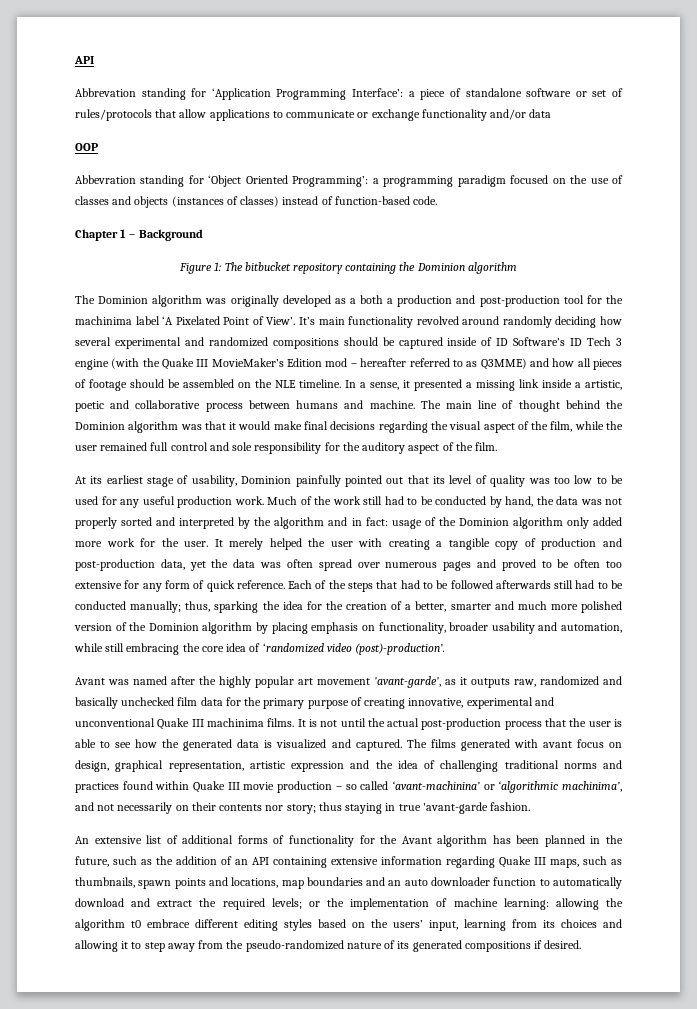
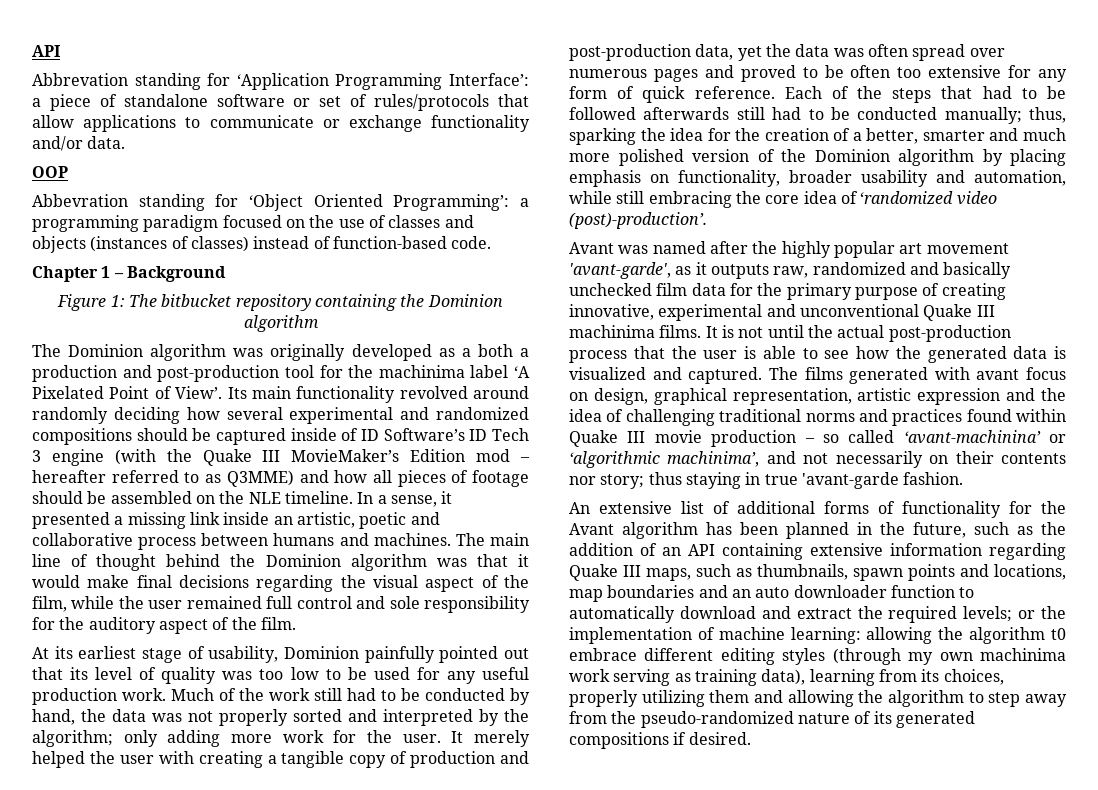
- Abbrevation standing for ‘Application Programming Interface’: a piece of standalone software or set of rules/protocols that allow applications to communicate or exchange functionality and/or data
+ Abbrevation standing for ‘Application Programming Interface’: a piece of standalone software or set of rules/protocols that allow applications to communicate or exchange functionality and/or data.
- It’s main functionality revolved around randomly deciding how several experimental and randomized compositions should be captured inside of ID Software’s ID Tech 3 engine (with the Quake III MovieMaker’s Edition mod – hereafter referred to as Q3MME) and how all pieces of footage should be assembled on the NLE timeline.
+ Its main functionality revolved around randomly deciding how several experimental and randomized compositions should be captured inside of ID Software’s ID Tech 3 engine (with the Quake III MovieMaker’s Edition mod – hereafter referred to as Q3MME) and how all pieces of footage should be assembled on the NLE timeline.
- In a sense, it presented a missing link inside a artistic, poetic and collaborative process between humans and machine.
+ In a sense, it presented a missing link inside an artistic, poetic and collaborative process between humans and machines.
- Much of the work still had to be conducted by hand, the data was not properly sorted and interpreted by the algorithm and in fact: usage of the Dominion algorithm only added more work for the user.
+ Much of the work still had to be conducted by hand, the data was not properly sorted and interpreted by the algorithm; only adding more work for the user.
- allowing the algorithm t0 embrace different editing styles based on the users’ input, learning from its choices and allowing it to step away from the pseudo-randomized nature of its generated compositions if desired.
+ allowing the algorithm t0 embrace different editing styles (through my own machinima work serving as training data), learning from its choices, properly utilizing them and allowing the algorithm to step away from the pseudo-randomized nature of its generated compositions if desired.

